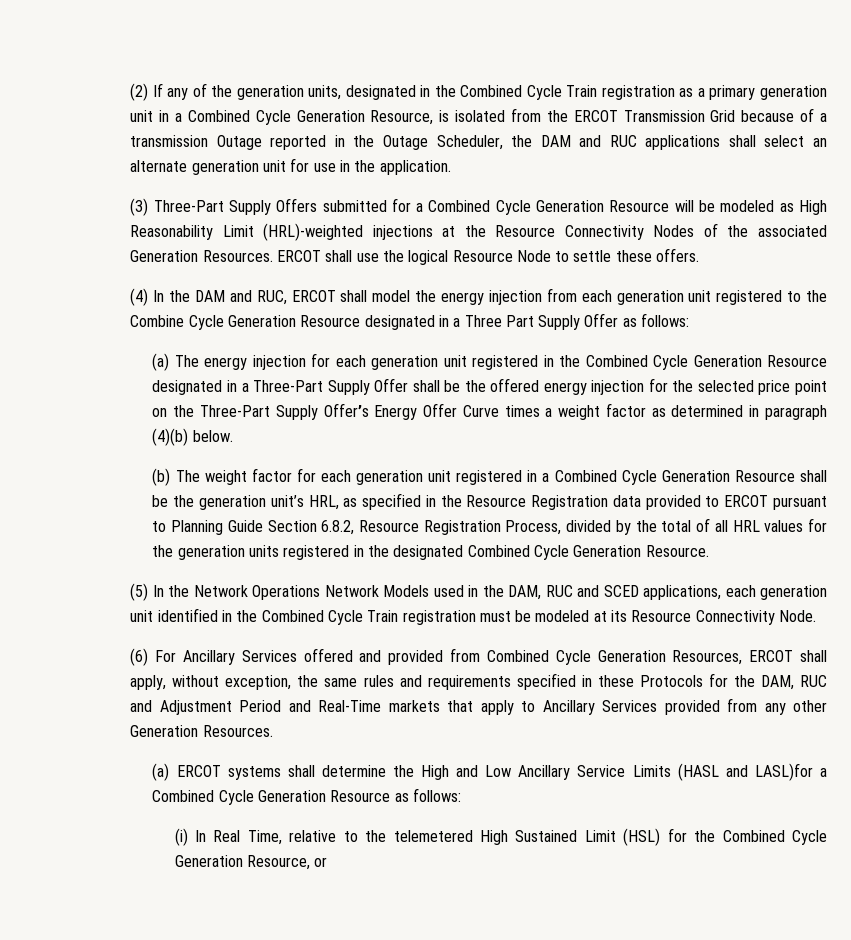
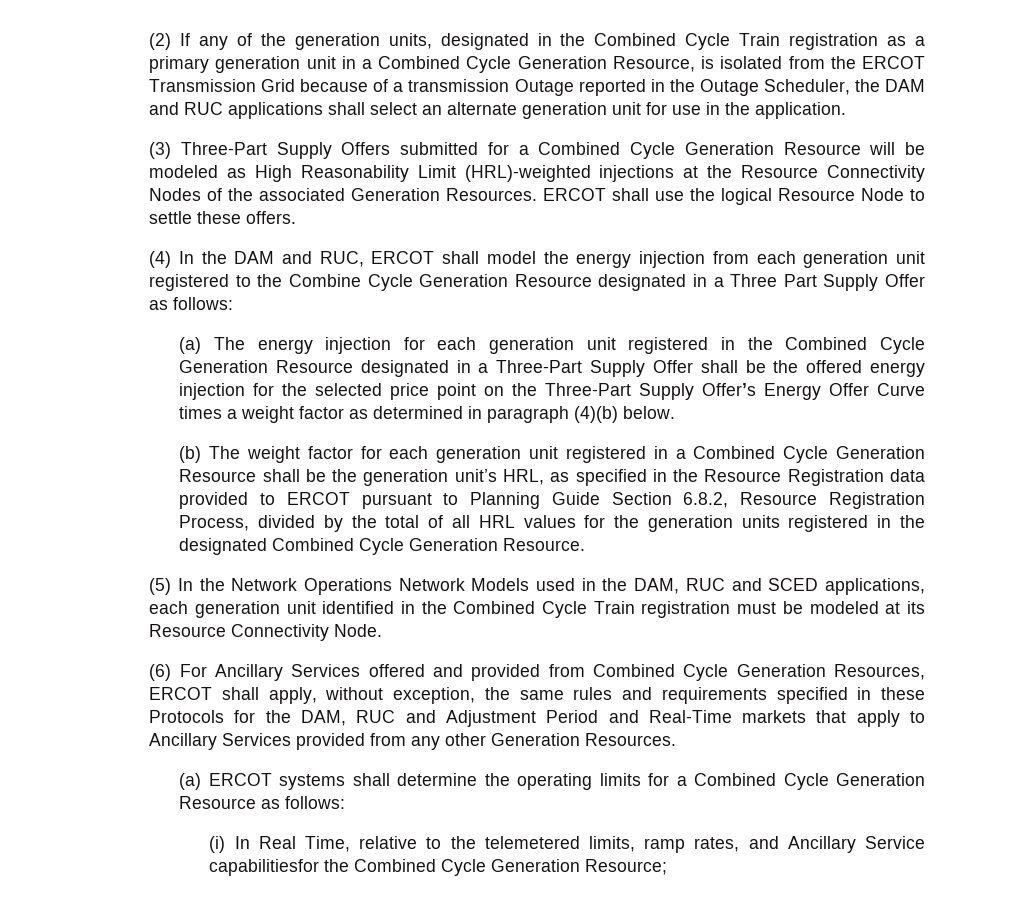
- (a) ERCOT systems shall determine the High and Low Ancillary Service Limits (HASL and LASL)for a Combined Cycle Generation Resource as follows:
+ (a) ERCOT systems shall determine the operating limits for a Combined Cycle Generation Resource as follows:
- (i) In Real Time, relative to the telemetered High Sustained Limit (HSL) for the Combined Cycle Generation Resource, or
+ (i) In Real Time, relative to the telemetered limits, ramp rates, and Ancillary Service capabilitiesfor the Combined Cycle Generation Resource;

